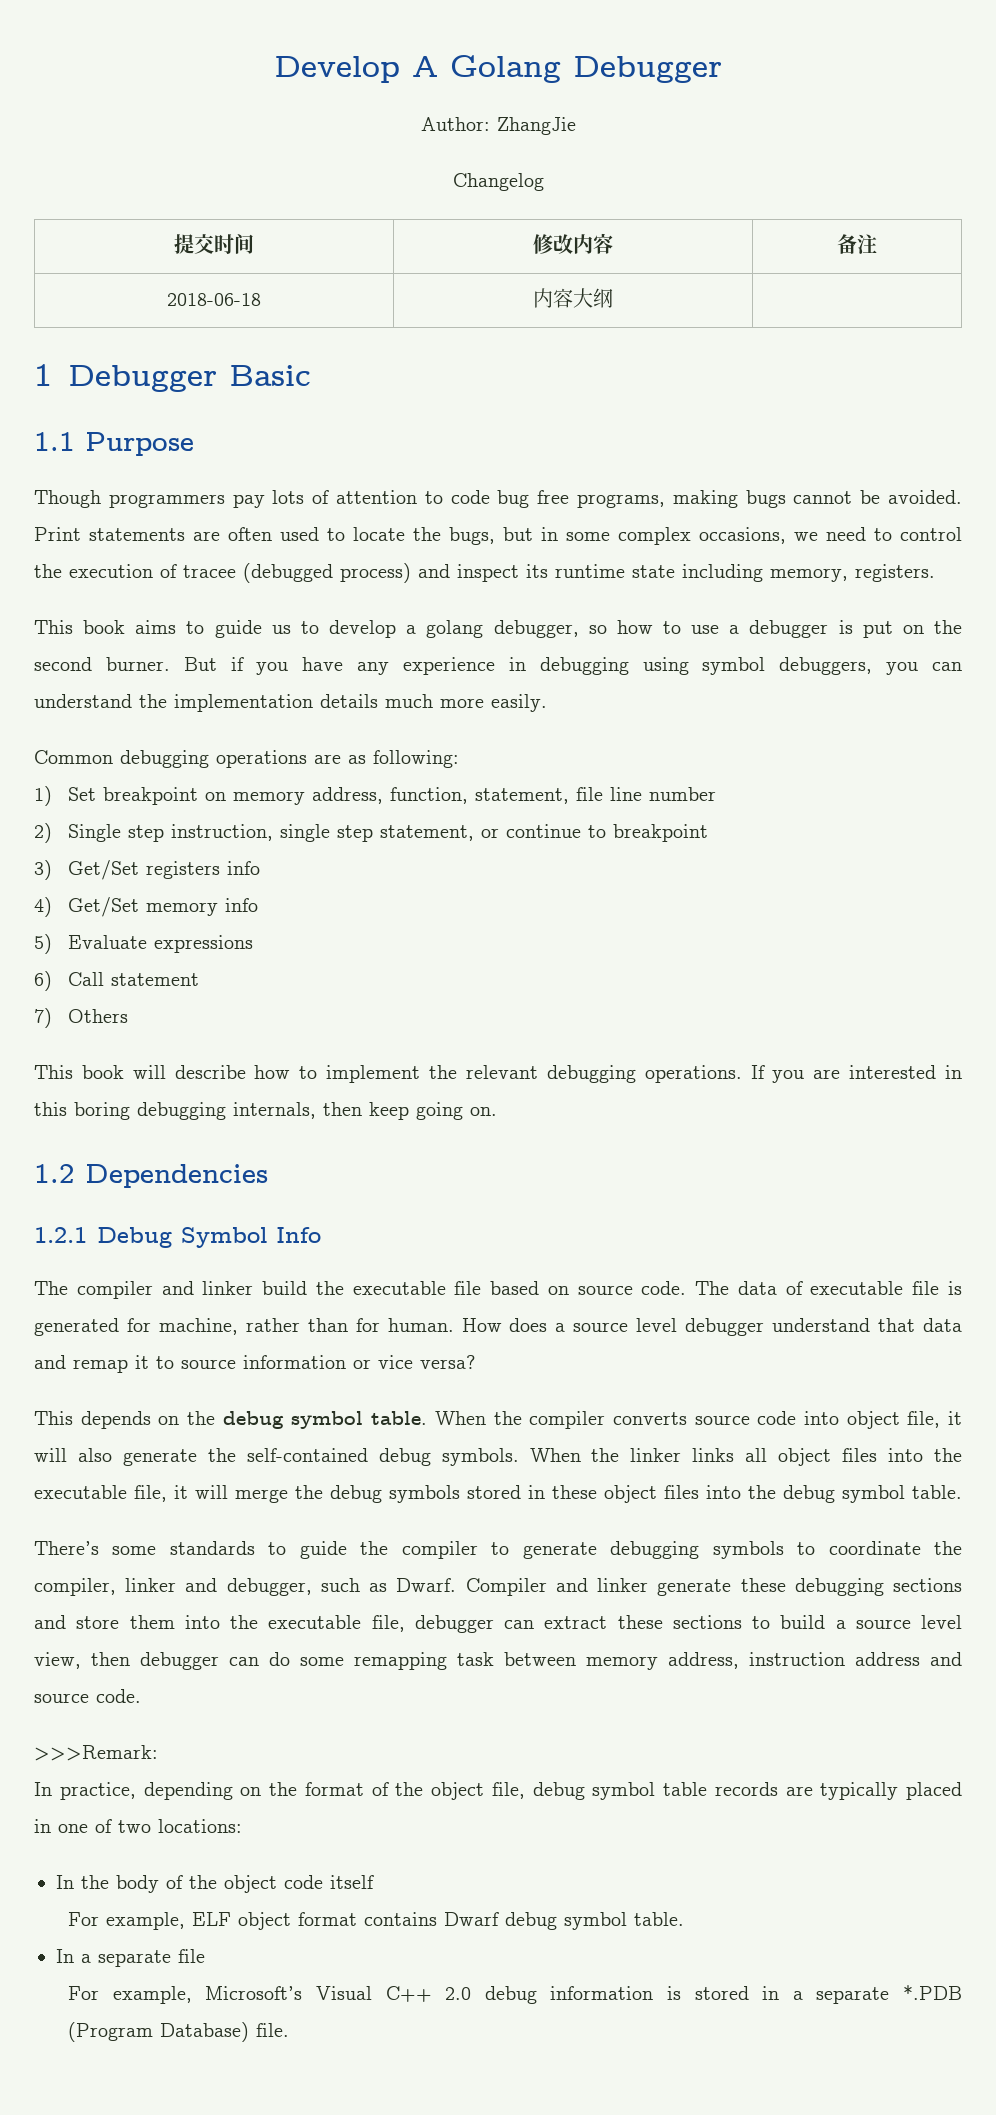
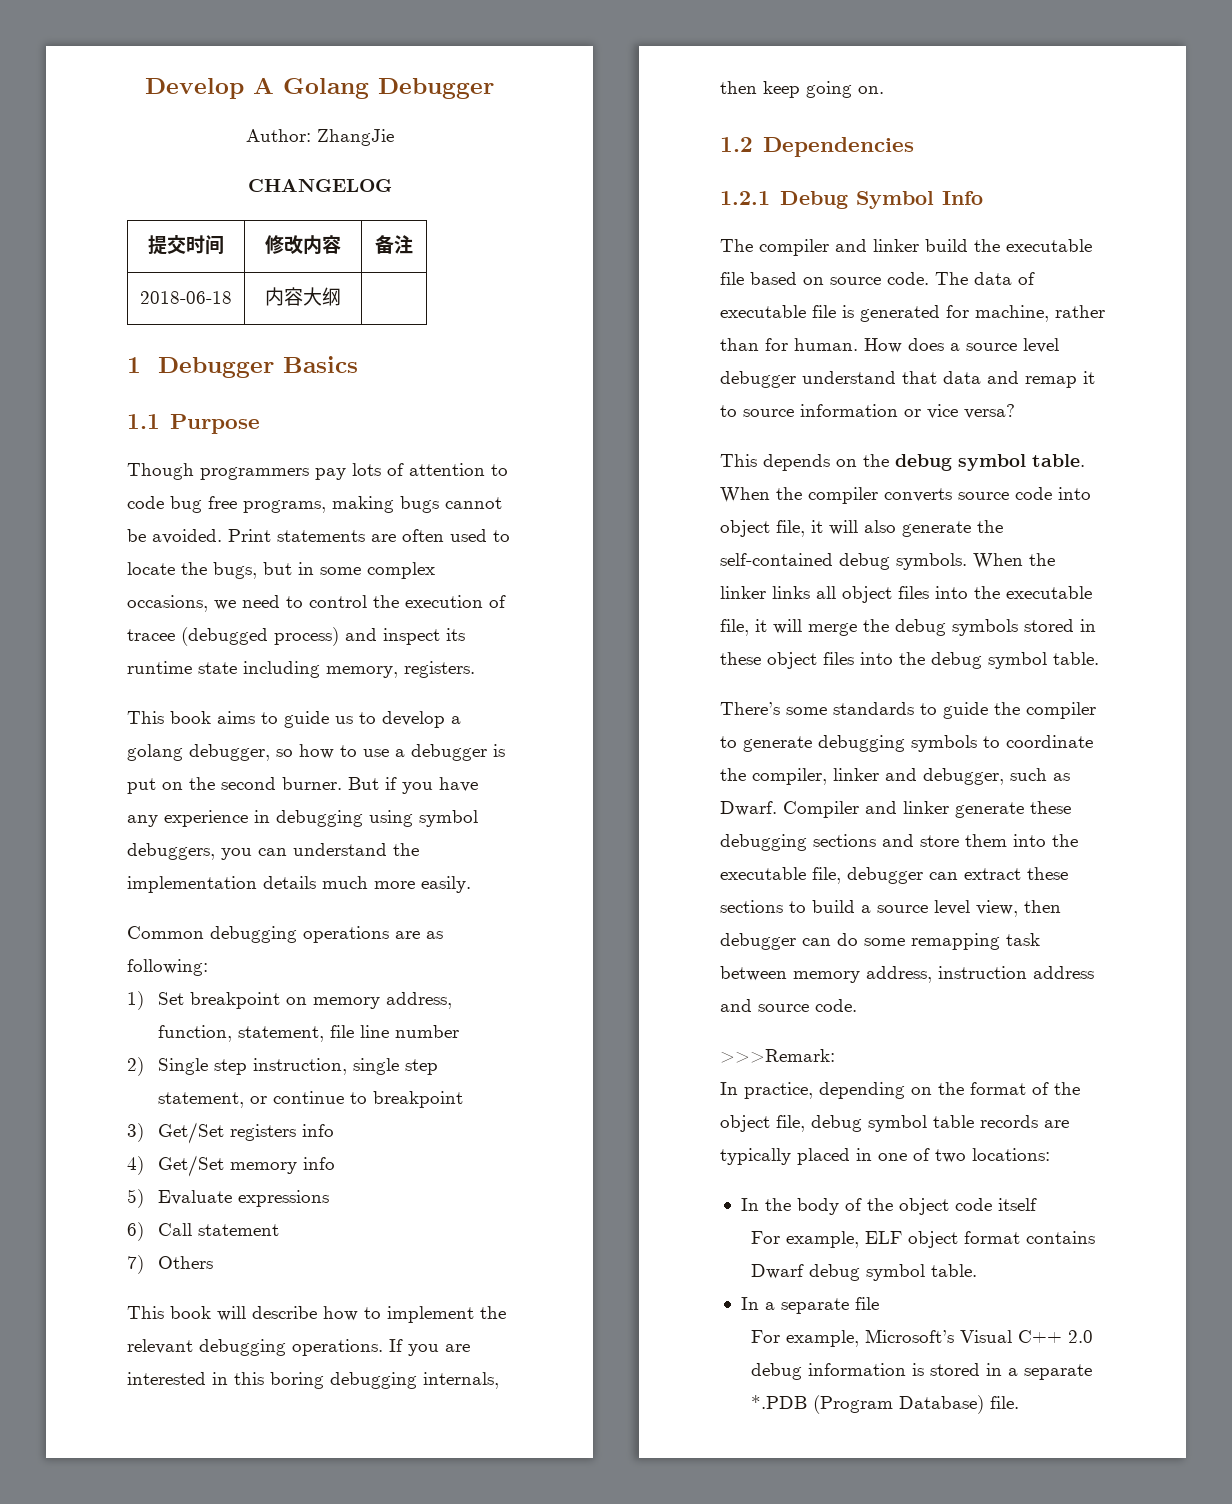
- Changelog
+ CHANGELOG
- 1 Debugger Basic
+ 1 Debugger Basics

